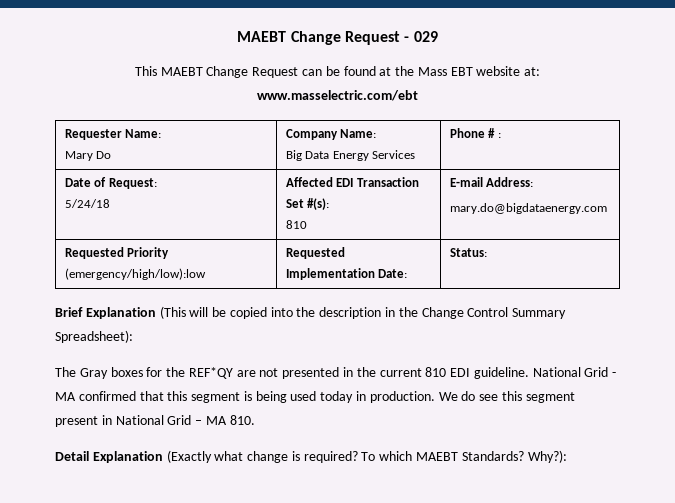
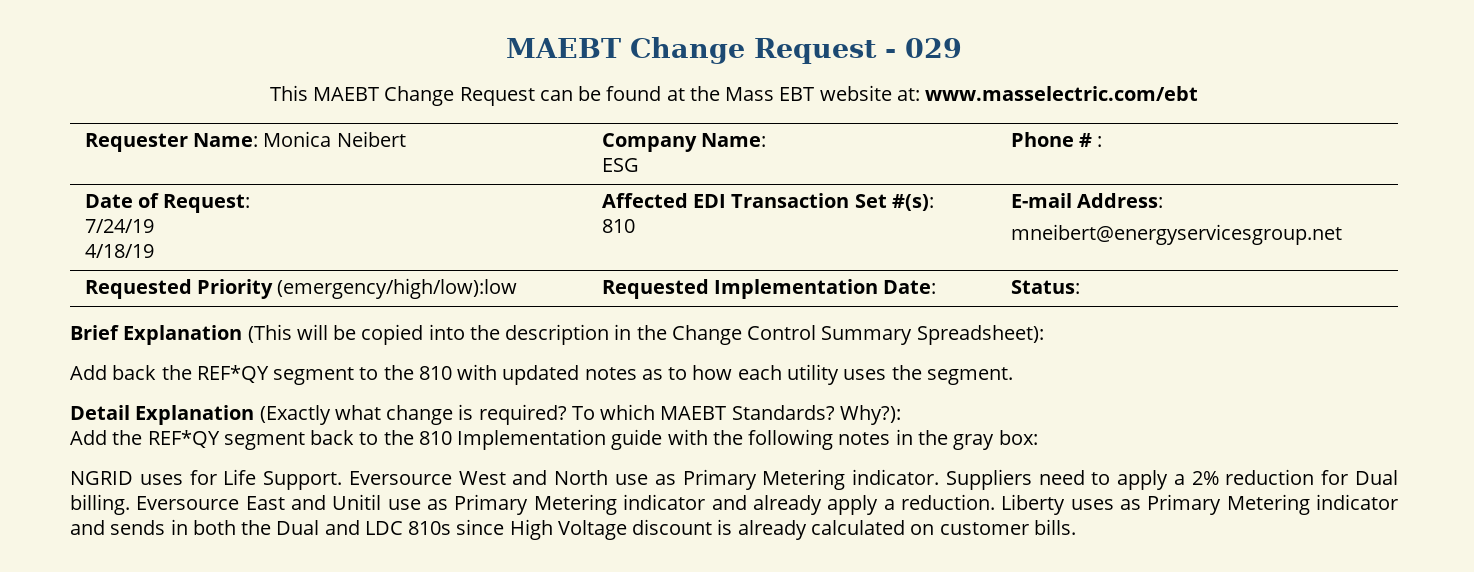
- Requester Name:
- Mary Do | Company Name:
- Big Data Energy Services | Phone # :
+ Requester Name: Monica Neibert | Company Name:
+ ESG | Phone # :
  Date of Request:
- 5/24/18 | Affected EDI Transaction Set #(s):
+ 7/24/19
+ 4/18/19 | Affected EDI Transaction Set #(s):
  810 | E-mail Address:
- mary.do@bigdataenergy.com
+ mneibert@energyservicesgroup.net
- The Gray boxes for the REF*QY are not presented in the current 810 EDI guideline. National Grid - MA confirmed that this segment is being used today in production. We do see this segment present in National Grid – MA 810.
+ Add back the REF*QY segment to the 810 with updated notes as to how each utility uses the segment.
+ Add the REF*QY segment back to the 810 Implementation guide with the following notes in the gray box:
+ NGRID uses for Life Support. Eversource West and North use as Primary Metering indicator. Suppliers need to apply a 2% reduction for Dual billing. Eversource East and Unitil use as Primary Metering indicator and already apply a reduction. Liberty uses as Primary Metering indicator and sends in both the Dual and LDC 810s since High Voltage discount is already calculated on customer bills.

